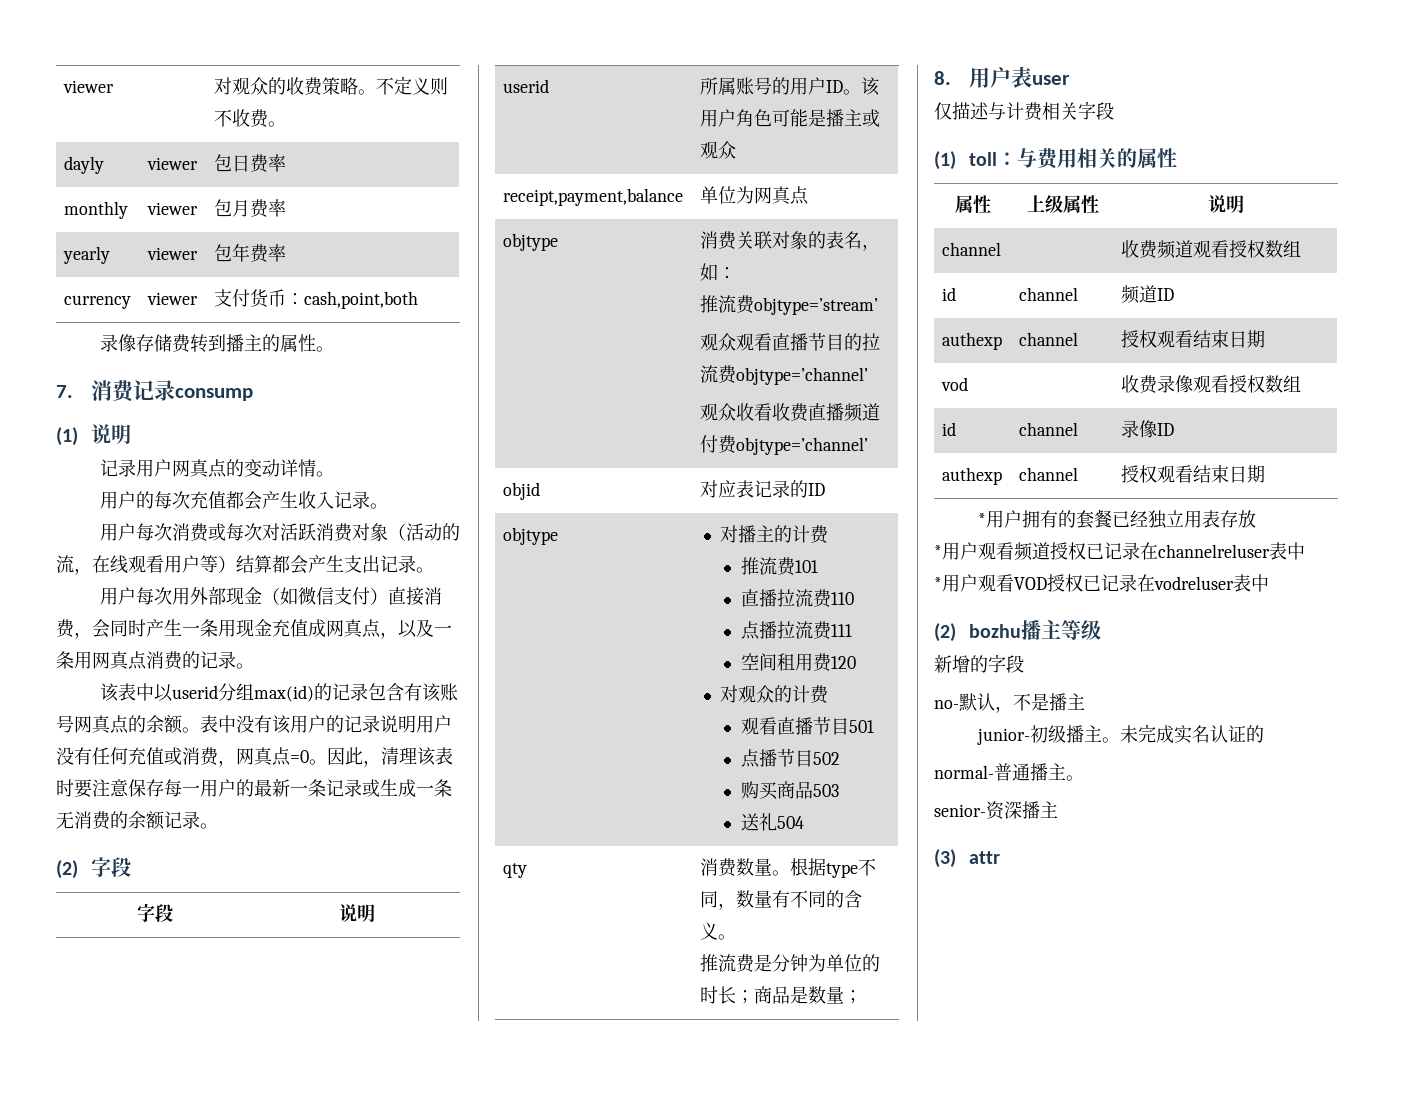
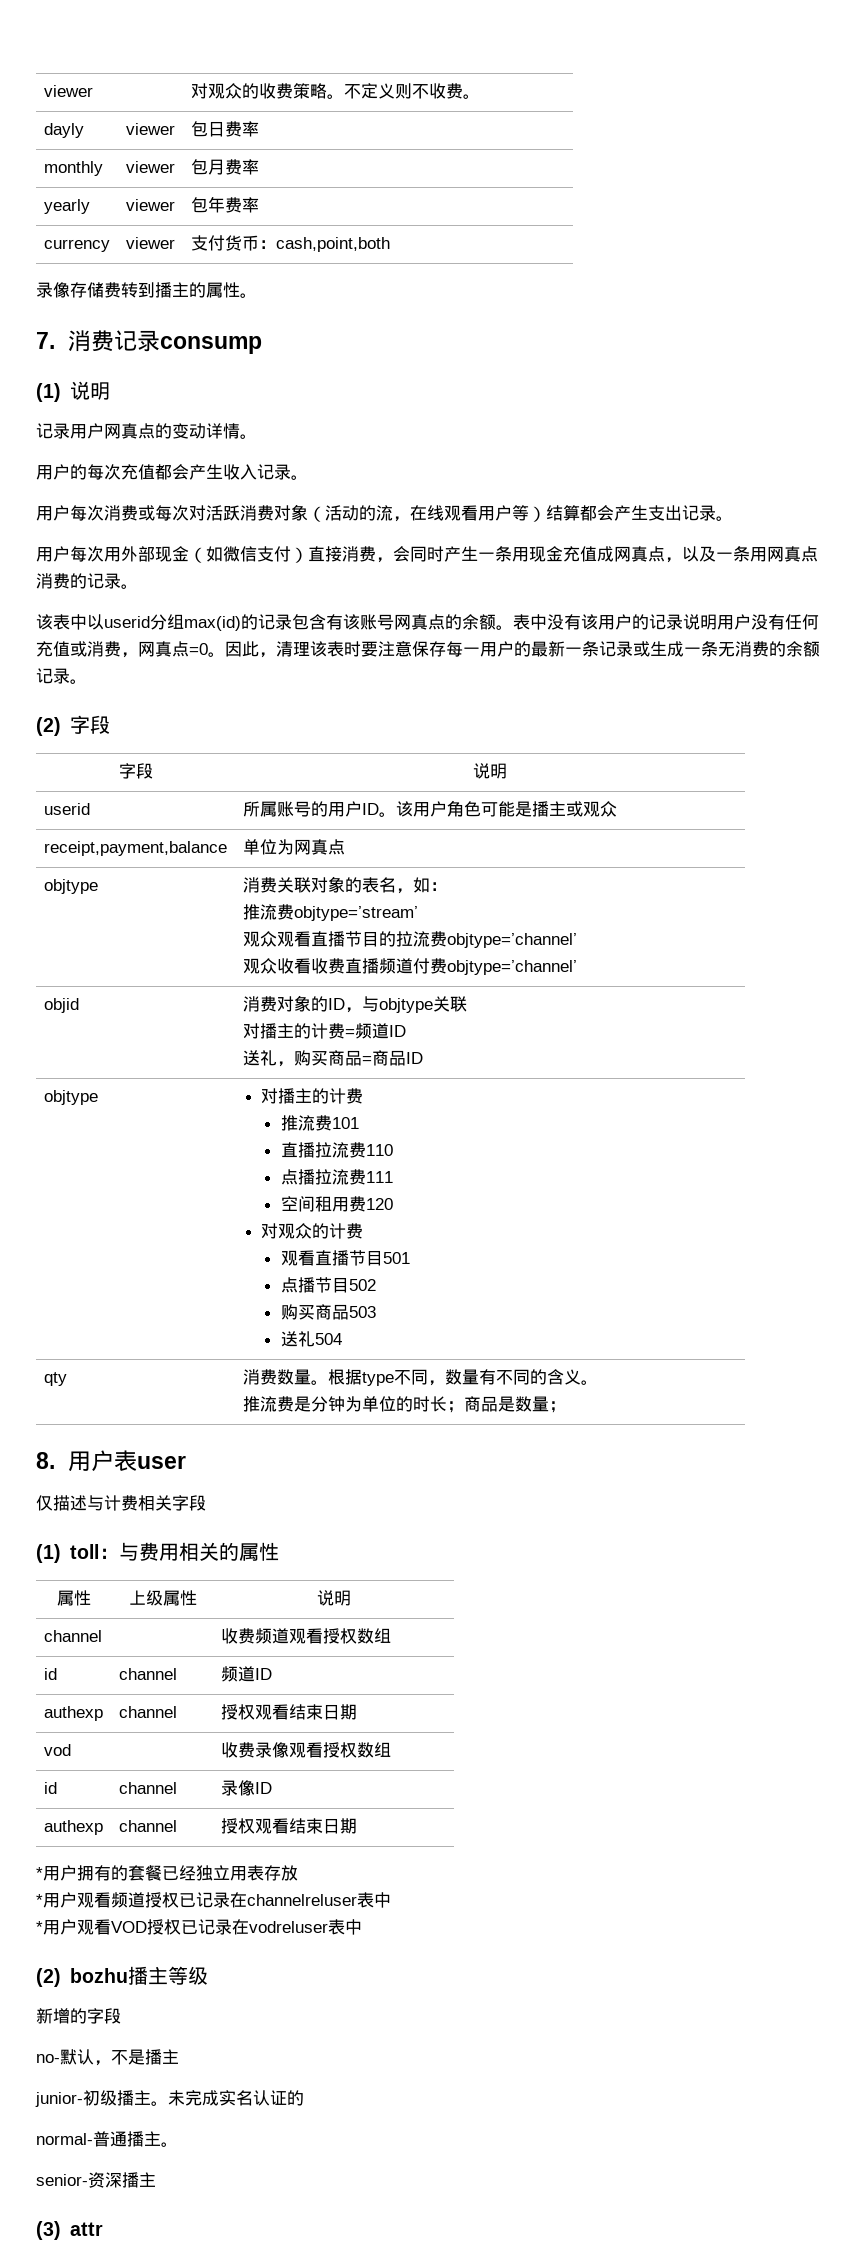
- objid | 对应表记录的ID
+ objid | 消费对象的ID，与objtype关联
+ 对播主的计费=频道ID
+ 送礼，购买商品=商品ID

